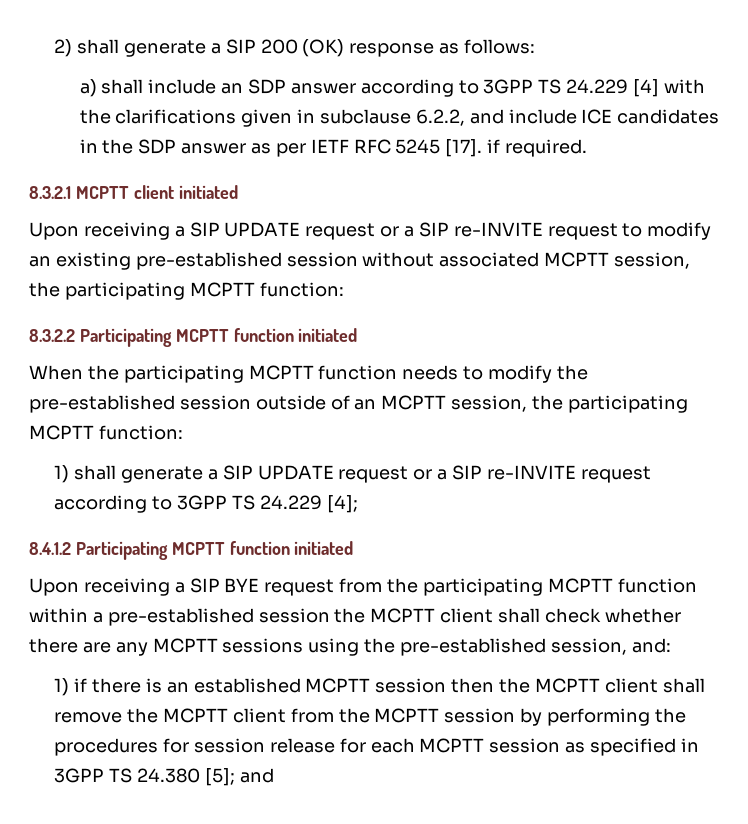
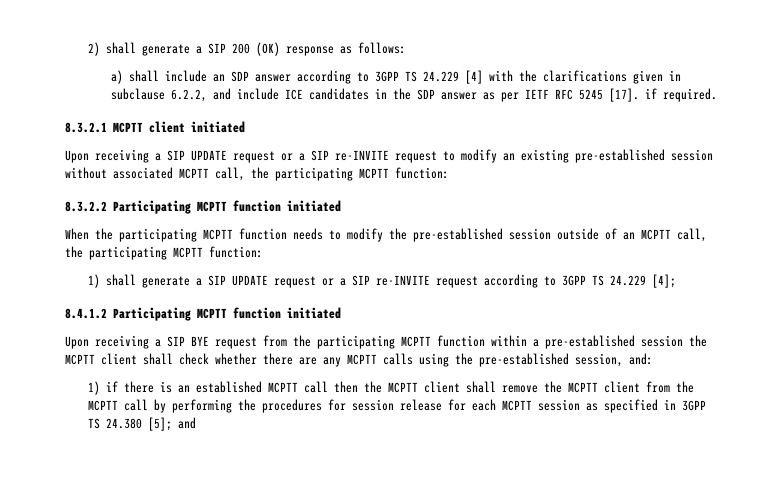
- Upon receiving a SIP UPDATE request or a SIP re-INVITE request to modify an existing pre-established session without associated MCPTT session, the participating MCPTT function:
+ Upon receiving a SIP UPDATE request or a SIP re-INVITE request to modify an existing pre-established session without associated MCPTT call, the participating MCPTT function:
- When the participating MCPTT function needs to modify the pre-established session outside of an MCPTT session, the participating MCPTT function:
+ When the participating MCPTT function needs to modify the pre-established session outside of an MCPTT call, the participating MCPTT function:
- Upon receiving a SIP BYE request from the participating MCPTT function within a pre-established session the MCPTT client shall check whether there are any MCPTT sessions using the pre-established session, and:
+ Upon receiving a SIP BYE request from the participating MCPTT function within a pre-established session the MCPTT client shall check whether there are any MCPTT calls using the pre-established session, and:
- 1) if there is an established MCPTT session then the MCPTT client shall remove the MCPTT client from the MCPTT session by performing the procedures for session release for each MCPTT session as specified in 3GPP TS 24.380 [5]; and
+ 1) if there is an established MCPTT call then the MCPTT client shall remove the MCPTT client from the MCPTT call by performing the procedures for session release for each MCPTT session as specified in 3GPP TS 24.380 [5]; and

